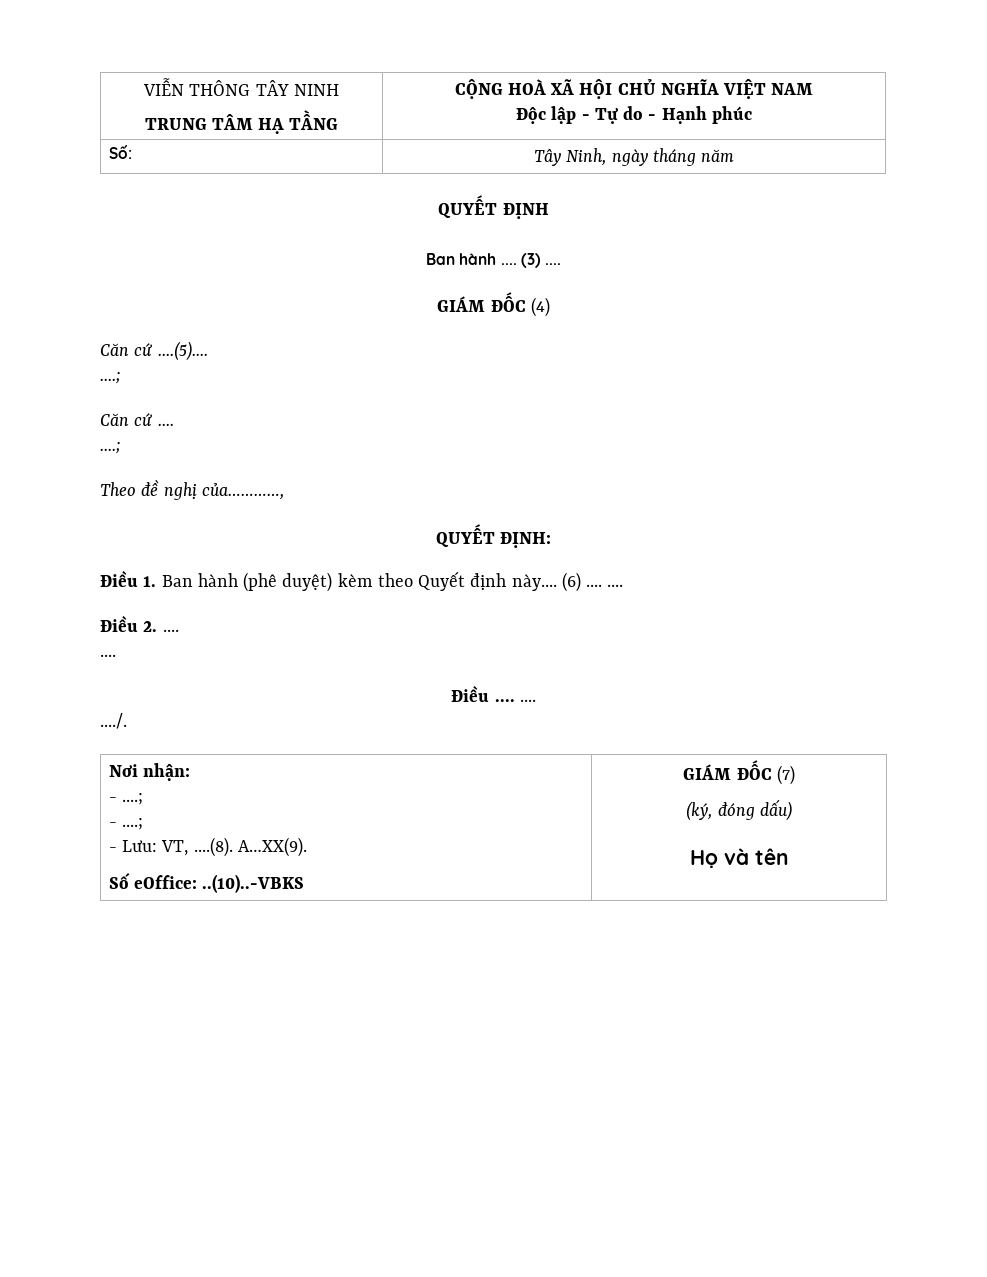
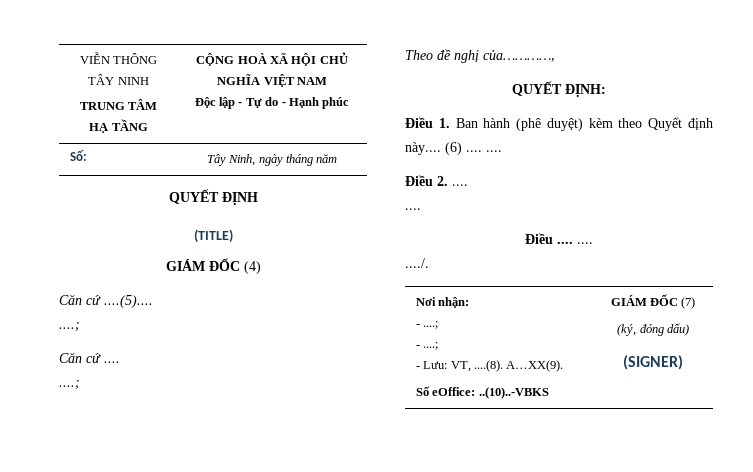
- Ban hành .... (3) ....
+ (TITLE)
  Nơi nhận:
  - ....;
  - ....;
  - Lưu: VT, ....(8). A…XX(9).
  Số eOffice: ..(10)..-VBKS | GIÁM ĐỐC (7)
  (ký, đóng dấu)
- Họ và tên
+ (SIGNER)

